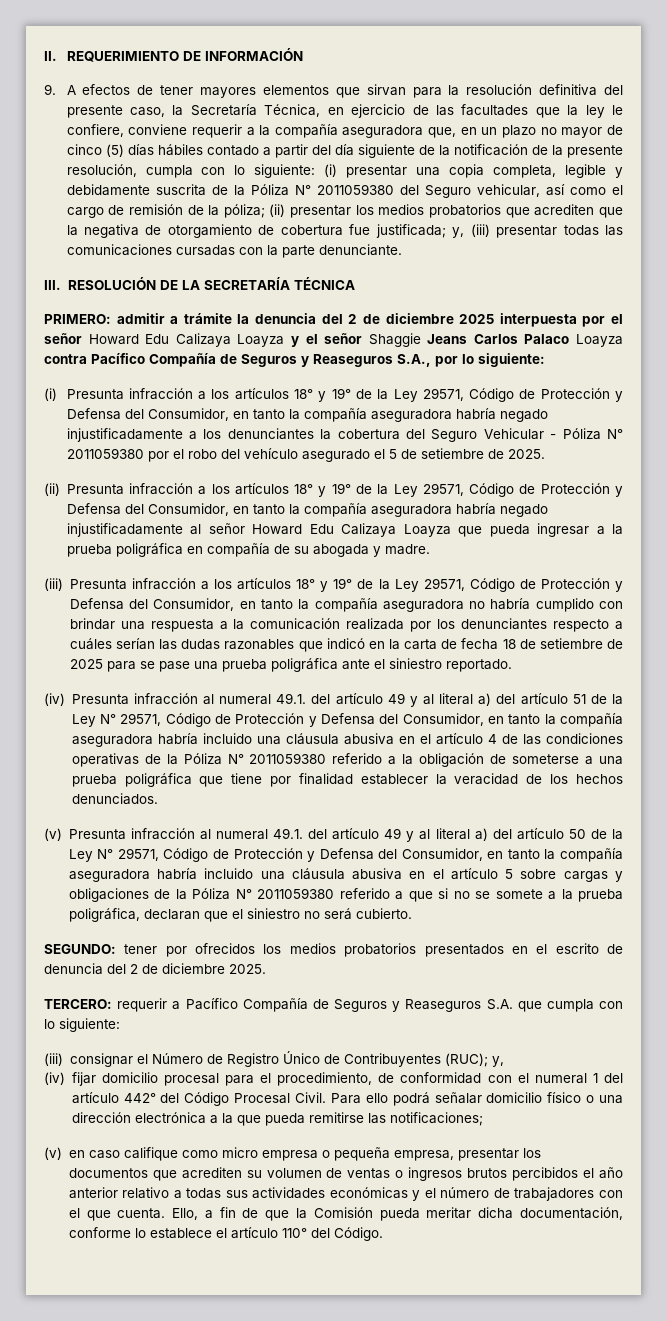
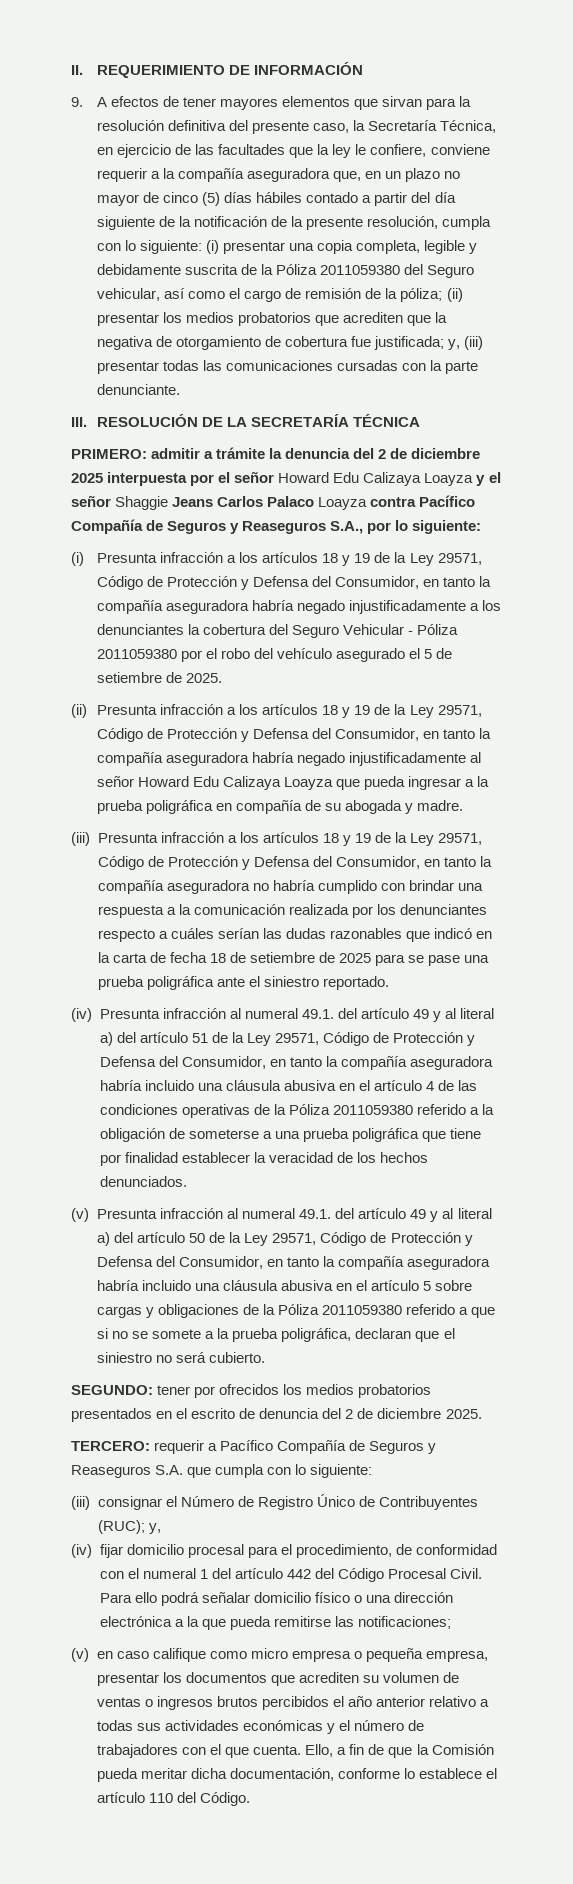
- (i) presentar una copia completa, legible y debidamente suscrita de la Póliza N° 2011059380 del Seguro vehicular, así como el cargo de remisión de la póliza;
+ (i) presentar una copia completa, legible y debidamente suscrita de la Póliza 2011059380 del Seguro vehicular, así como el cargo de remisión de la póliza;
- (i) Presunta infracción a los artículos 18° y 19° de la Ley 29571, Código de Protección y Defensa del Consumidor, en tanto la compañía aseguradora habría negado injustificadamente a los denunciantes la cobertura del Seguro Vehicular - Póliza N° 2011059380 por el robo del vehículo asegurado el 5 de setiembre de 2025.
+ (i) Presunta infracción a los artículos 18 y 19 de la Ley 29571, Código de Protección y Defensa del Consumidor, en tanto la compañía aseguradora habría negado injustificadamente a los denunciantes la cobertura del Seguro Vehicular - Póliza 2011059380 por el robo del vehículo asegurado el 5 de setiembre de 2025.
- (ii) Presunta infracción a los artículos 18° y 19° de la Ley 29571, Código de Protección y Defensa del Consumidor, en tanto la compañía aseguradora habría negado injustificadamente al señor Howard Edu Calizaya Loayza que pueda ingresar a la prueba poligráfica en compañía de su abogada y madre.
+ (ii) Presunta infracción a los artículos 18 y 19 de la Ley 29571, Código de Protección y Defensa del Consumidor, en tanto la compañía aseguradora habría negado injustificadamente al señor Howard Edu Calizaya Loayza que pueda ingresar a la prueba poligráfica en compañía de su abogada y madre.
- (iii) Presunta infracción a los artículos 18° y 19° de la Ley 29571, Código de Protección y Defensa del Consumidor, en tanto la compañía aseguradora no habría cumplido con brindar una respuesta a la comunicación realizada por los denunciantes respecto a cuáles serían las dudas razonables que indicó en la carta de fecha 18 de setiembre de 2025 para se pase una prueba poligráfica ante el siniestro reportado.
+ (iii) Presunta infracción a los artículos 18 y 19 de la Ley 29571, Código de Protección y Defensa del Consumidor, en tanto la compañía aseguradora no habría cumplido con brindar una respuesta a la comunicación realizada por los denunciantes respecto a cuáles serían las dudas razonables que indicó en la carta de fecha 18 de setiembre de 2025 para se pase una prueba poligráfica ante el siniestro reportado.
- (iv) Presunta infracción al numeral 49.1. del artículo 49 y al literal a) del artículo 51 de la Ley N° 29571, Código de Protección y Defensa del Consumidor, en tanto la compañía aseguradora habría incluido una cláusula abusiva en el artículo 4 de las condiciones operativas de la Póliza N° 2011059380 referido a la obligación de someterse a una prueba poligráfica que tiene por finalidad establecer la veracidad de los hechos denunciados.
+ (iv) Presunta infracción al numeral 49.1. del artículo 49 y al literal a) del artículo 51 de la Ley 29571, Código de Protección y Defensa del Consumidor, en tanto la compañía aseguradora habría incluido una cláusula abusiva en el artículo 4 de las condiciones operativas de la Póliza 2011059380 referido a la obligación de someterse a una prueba poligráfica que tiene por finalidad establecer la veracidad de los hechos denunciados.
- (v) Presunta infracción al numeral 49.1. del artículo 49 y al literal a) del artículo 50 de la Ley N° 29571, Código de Protección y Defensa del Consumidor, en tanto la compañía aseguradora habría incluido una cláusula abusiva en el artículo 5 sobre cargas y obligaciones de la Póliza N° 2011059380 referido a que si no se somete a la prueba poligráfica, declaran que el siniestro no será cubierto.
+ (v) Presunta infracción al numeral 49.1. del artículo 49 y al literal a) del artículo 50 de la Ley 29571, Código de Protección y Defensa del Consumidor, en tanto la compañía aseguradora habría incluido una cláusula abusiva en el artículo 5 sobre cargas y obligaciones de la Póliza 2011059380 referido a que si no se somete a la prueba poligráfica, declaran que el siniestro no será cubierto.
- (iv) fijar domicilio procesal para el procedimiento, de conformidad con el numeral 1 del artículo 442° del Código Procesal Civil.
+ (iv) fijar domicilio procesal para el procedimiento, de conformidad con el numeral 1 del artículo 442 del Código Procesal Civil.
- Ello, a fin de que la Comisión pueda meritar dicha documentación, conforme lo establece el artículo 110° del Código.
+ Ello, a fin de que la Comisión pueda meritar dicha documentación, conforme lo establece el artículo 110 del Código.

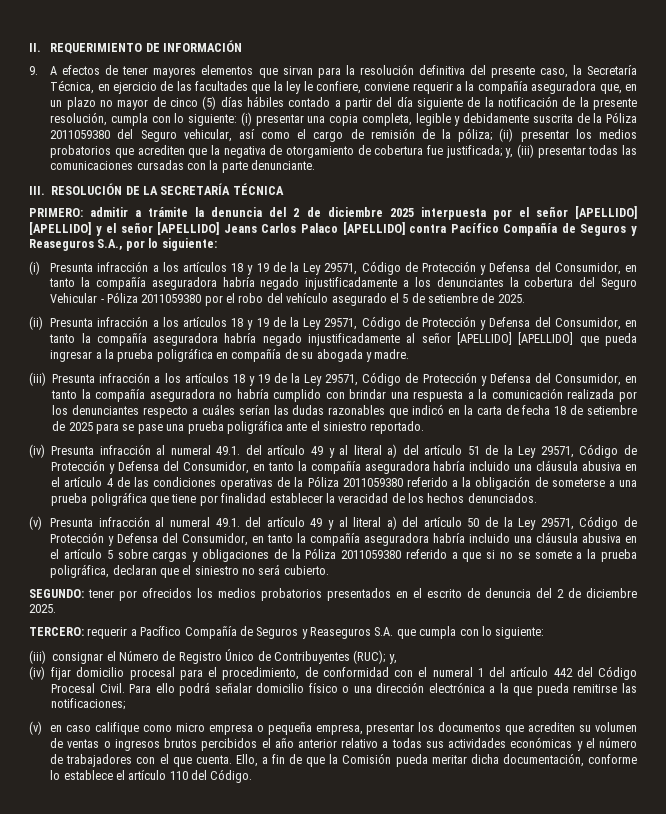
- PRIMERO: admitir a trámite la denuncia del 2 de diciembre 2025 interpuesta por el señor Howard Edu Calizaya Loayza y el señor Shaggie Jeans Carlos Palaco Loayza contra Pacífico Compañía de Seguros y Reaseguros S.A., por lo siguiente:
+ PRIMERO: admitir a trámite la denuncia del 2 de diciembre 2025 interpuesta por el señor [APELLIDO] [APELLIDO] y el señor [APELLIDO] Jeans Carlos Palaco [APELLIDO] contra Pacífico Compañía de Seguros y Reaseguros S.A., por lo siguiente:
- (ii) Presunta infracción a los artículos 18 y 19 de la Ley 29571, Código de Protección y Defensa del Consumidor, en tanto la compañía aseguradora habría negado injustificadamente al señor Howard Edu Calizaya Loayza que pueda ingresar a la prueba poligráfica en compañía de su abogada y madre.
+ (ii) Presunta infracción a los artículos 18 y 19 de la Ley 29571, Código de Protección y Defensa del Consumidor, en tanto la compañía aseguradora habría negado injustificadamente al señor [APELLIDO] [APELLIDO] que pueda ingresar a la prueba poligráfica en compañía de su abogada y madre.

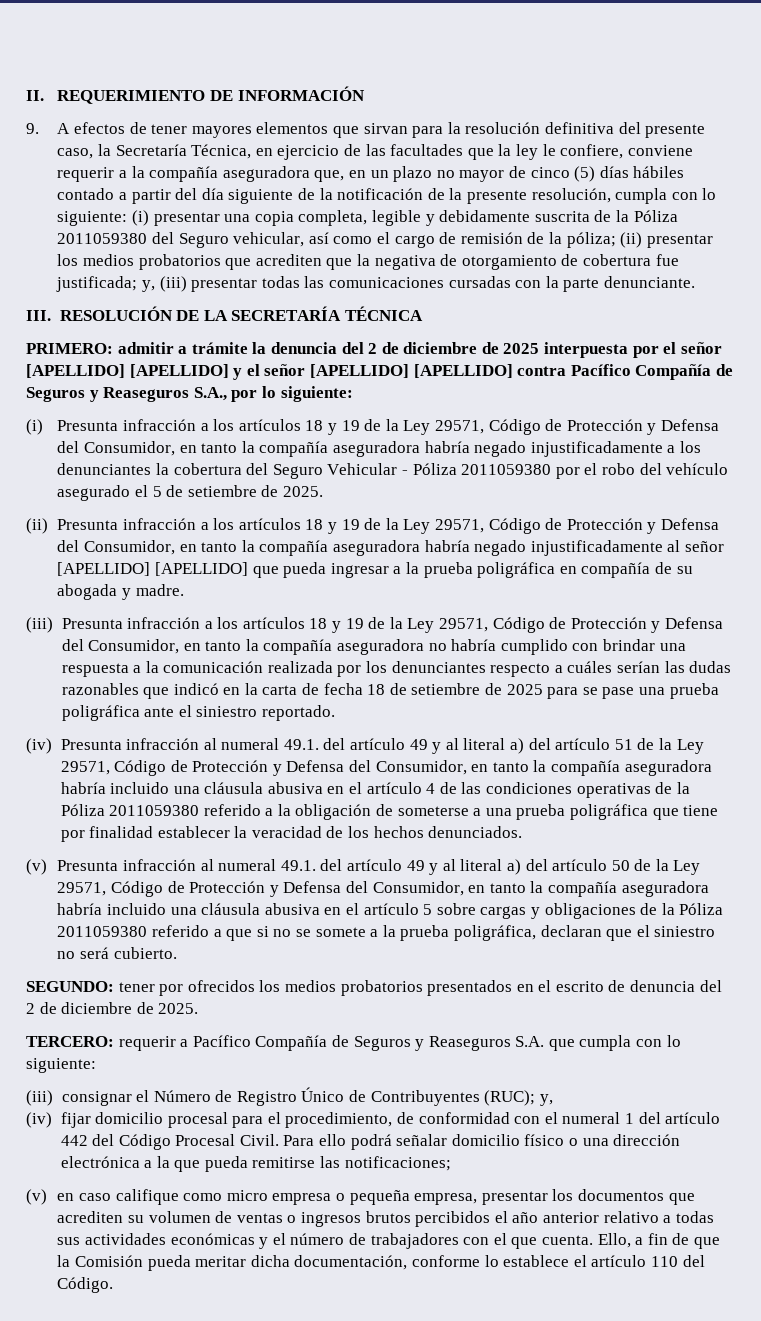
- PRIMERO: admitir a trámite la denuncia del 2 de diciembre 2025 interpuesta por el señor [APELLIDO] [APELLIDO] y el señor [APELLIDO] Jeans Carlos Palaco [APELLIDO] contra Pacífico Compañía de Seguros y Reaseguros S.A., por lo siguiente:
+ PRIMERO: admitir a trámite la denuncia del 2 de diciembre de 2025 interpuesta por el señor [APELLIDO] [APELLIDO] y el señor [APELLIDO] [APELLIDO] contra Pacífico Compañía de Seguros y Reaseguros S.A., por lo siguiente:
- SEGUNDO: tener por ofrecidos los medios probatorios presentados en el escrito de denuncia del 2 de diciembre 2025.
+ SEGUNDO: tener por ofrecidos los medios probatorios presentados en el escrito de denuncia del 2 de diciembre de 2025.

